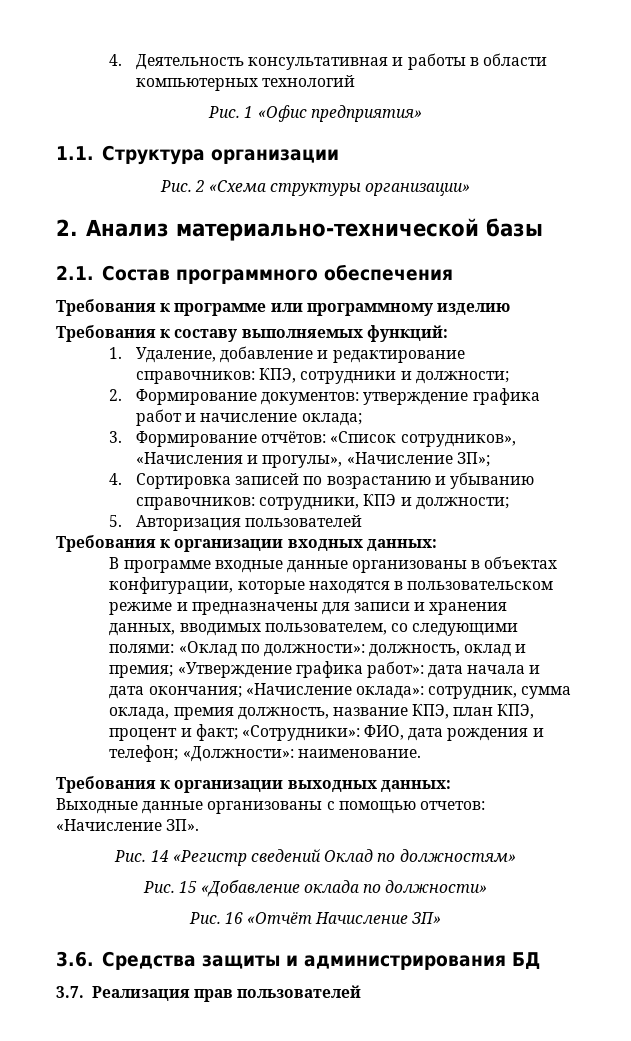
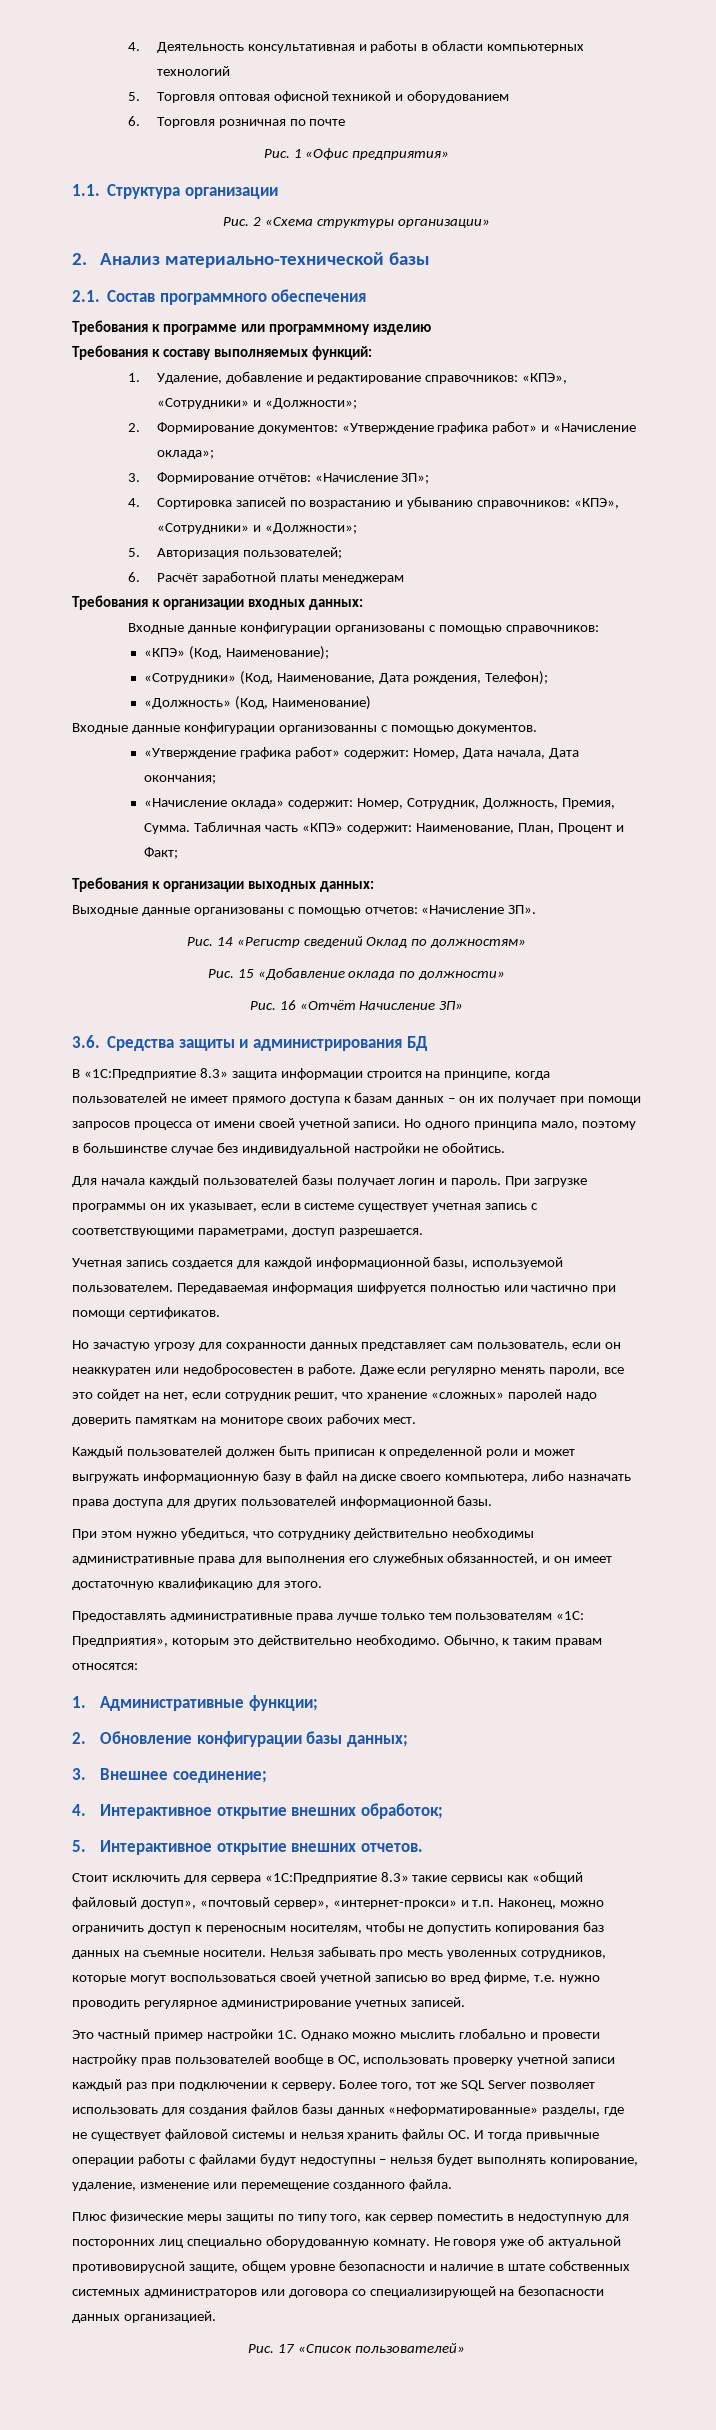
+ 5. Торговля оптовая офисной техникой и оборудованием
+ 6. Торговля розничная по почте
- 1. Удаление, добавление и редактирование справочников: КПЭ, сотрудники и должности;
+ 1. Удаление, добавление и редактирование справочников: «КПЭ», «Сотрудники» и «Должности»;
- 2. Формирование документов: утверждение графика работ и начисление оклада;
- 3. Формирование отчётов: «Список сотрудников», «Начисления и прогулы», «Начисление ЗП»;
+ 2. Формирование документов: «Утверждение графика работ» и «Начисление оклада»;
+ 3. Формирование отчётов: «Начисление ЗП»;
- 4. Сортировка записей по возрастанию и убыванию справочников: сотрудники, КПЭ и должности;
- 5. Авторизация пользователей
+ 4. Сортировка записей по возрастанию и убыванию справочников: «КПЭ», «Сотрудники» и «Должности»;
+ 5. Авторизация пользователей;
+ 6. Расчёт заработной платы менеджерам
- В программе входные данные организованы в объектах конфигурации, которые находятся в пользовательском режиме и предназначены для записи и хранения данных, вводимых пользователем, со следующими полями: «Оклад по должности»: должность, оклад и премия; «Утверждение графика работ»: дата начала и дата окончания; «Начисление оклада»: сотрудник, сумма оклада, премия должность, название КПЭ, план КПЭ, процент и факт; «Сотрудники»: ФИО, дата рождения и телефон; «Должности»: наименование.
+ Входные данные конфигурации организованы с помощью справочников:
+ «КПЭ» (Код, Наименование);
+ «Сотрудники» (Код, Наименование, Дата рождения, Телефон);
+ «Должность» (Код, Наименование)
+ Входные данные конфигурации организованны с помощью документов.
+ «Утверждение графика работ» содержит: Номер, Дата начала, Дата окончания;
+ «Начисление оклада» содержит: Номер, Сотрудник, Должность, Премия, Сумма. Табличная часть «КПЭ» содержит: Наименование, План, Процент и Факт;
- 3.7. Реализация прав пользователей
+ В «1С:Предприятие 8.3» защита информации строится на принципе, когда пользователей не имеет прямого доступа к базам данных – он их получает при помощи запросов процесса от имени своей учетной записи. Но одного принципа мало, поэтому в большинстве случае без индивидуальной настройки не обойтись.
+ Для начала каждый пользователей базы получает логин и пароль. При загрузке программы он их указывает, если в системе существует учетная запись с соответствующими параметрами, доступ разрешается.
+ Учетная запись создается для каждой информационной базы, используемой пользователем. Передаваемая информация шифруется полностью или частично при помощи сертификатов.
+ Но зачастую угрозу для сохранности данных представляет сам пользователь, если он неаккуратен или недобросовестен в работе. Даже если регулярно менять пароли, все это сойдет на нет, если сотрудник решит, что хранение «сложных» паролей надо доверить памяткам на мониторе своих рабочих мест.
+ Каждый пользователей должен быть приписан к определенной роли и может выгружать информационную базу в файл на диске своего компьютера, либо назначать права доступа для других пользователей информационной базы.
+ При этом нужно убедиться, что сотруднику действительно необходимы административные права для выполнения его служебных обязанностей, и он имеет достаточную квалификацию для этого.
+ Предоставлять административные права лучше только тем пользователям «1С: Предприятия», которым это действительно необходимо. Обычно, к таким правам относятся:
+ 1. Административные функции;
+ 2. Обновление конфигурации базы данных;
+ 3. Внешнее соединение;
+ 4. Интерактивное открытие внешних обработок;
+ 5. Интерактивное открытие внешних отчетов.
+ Стоит исключить для сервера «1С:Предприятие 8.3» такие сервисы как «общий файловый доступ», «почтовый сервер», «интернет-прокси» и т.п. Наконец, можно ограничить доступ к переносным носителям, чтобы не допустить копирования баз данных на съемные носители. Нельзя забывать про месть уволенных сотрудников, которые могут воспользоваться своей учетной записью во вред фирме, т.е. нужно проводить регулярное администрирование учетных записей.
+ Это частный пример настройки 1С. Однако можно мыслить глобально и провести настройку прав пользователей вообще в ОС, использовать проверку учетной записи каждый раз при подключении к серверу. Более того, тот же SQL Server позволяет использовать для создания файлов базы данных «неформатированные» разделы, где не существует файловой системы и нельзя хранить файлы ОС. И тогда привычные операции работы с файлами будут недоступны – нельзя будет выполнять копирование, удаление, изменение или перемещение созданного файла.
+ Плюс физические меры защиты по типу того, как сервер поместить в недоступную для посторонних лиц специально оборудованную комнату. Не говоря уже об актуальной противовирусной защите, общем уровне безопасности и наличие в штате собственных системных администраторов или договора со специализирующей на безопасности данных организацией.
+ Рис. 17 «Список пользователей»

